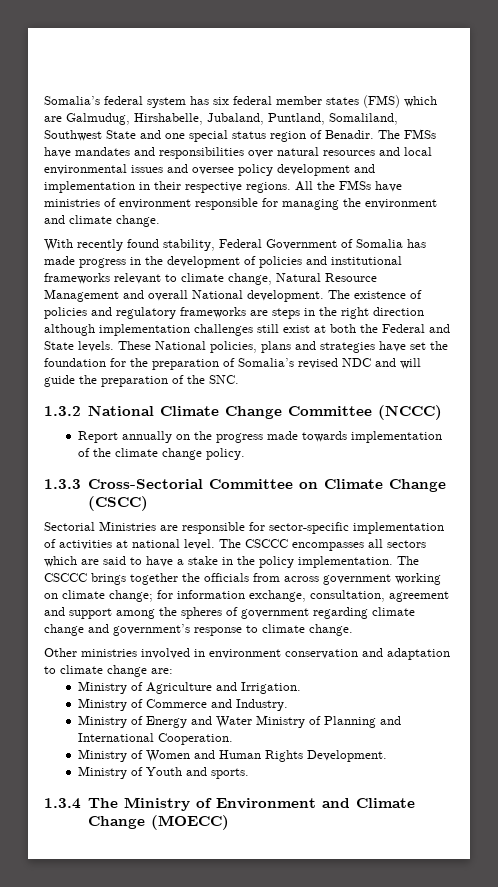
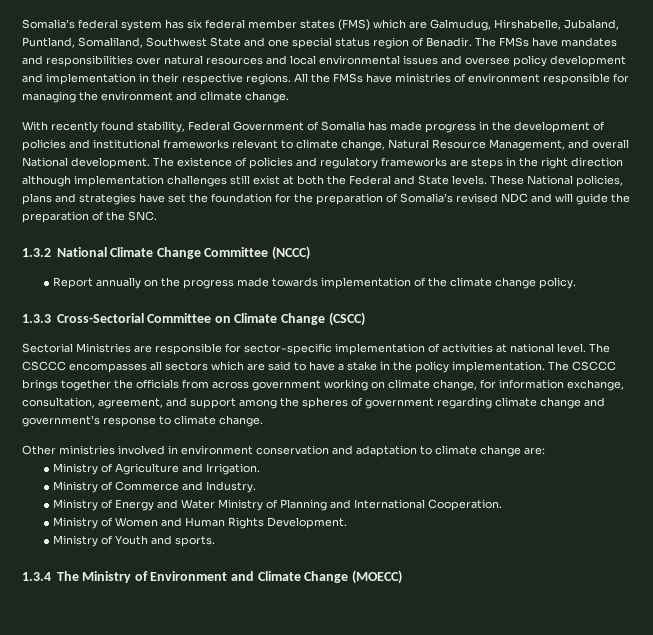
- With recently found stability, Federal Government of Somalia has made progress in the development of policies and institutional frameworks relevant to climate change, Natural Resource Management and overall National development.
+ With recently found stability, Federal Government of Somalia has made progress in the development of policies and institutional frameworks relevant to climate change, Natural Resource Management, and overall National development.
- The CSCCC brings together the officials from across government working on climate change; for information exchange, consultation, agreement and support among the spheres of government regarding climate change and government’s response to climate change.
+ The CSCCC brings together the officials from across government working on climate change, for information exchange, consultation, agreement, and support among the spheres of government regarding climate change and government’s response to climate change.

